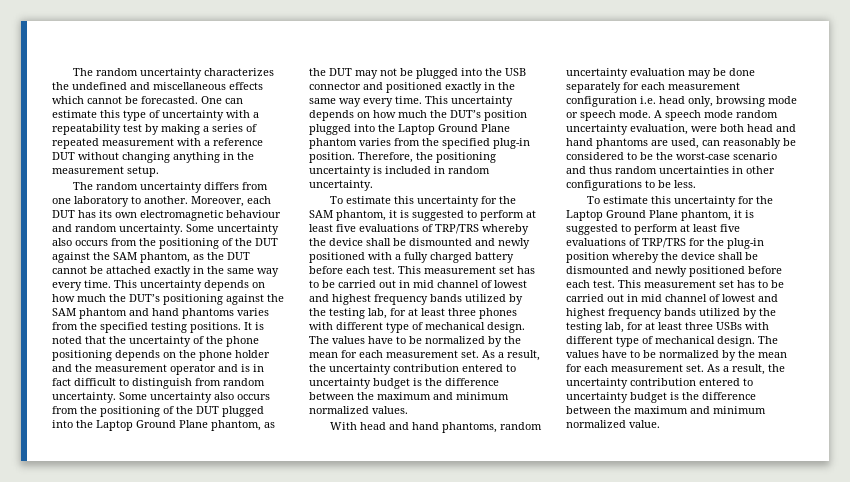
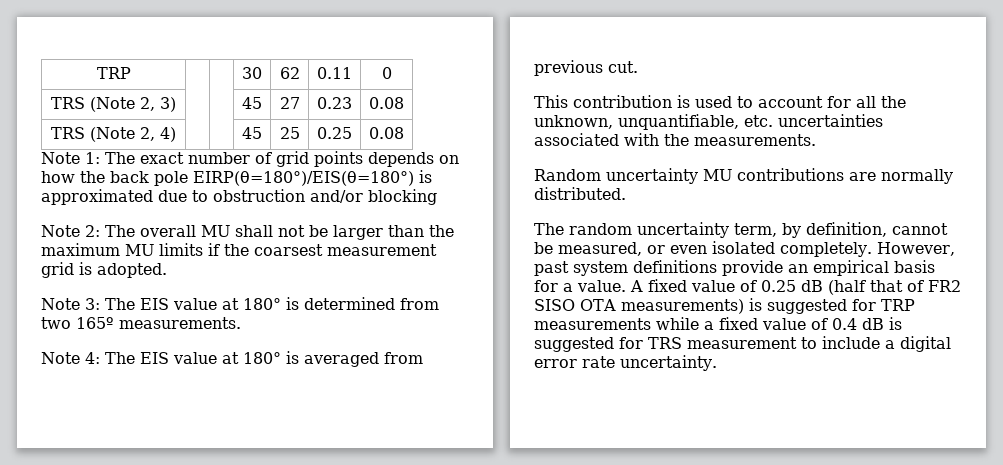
- The random uncertainty characterizes the undefined and miscellaneous effects which cannot be forecasted. One can estimate this type of uncertainty with a repeatability test by making a series of repeated measurement with a reference DUT without changing anything in the measurement setup.
- The random uncertainty differs from one laboratory to another. Moreover, each DUT has its own electromagnetic behaviour and random uncertainty. Some uncertainty also occurs from the positioning of the DUT against the SAM phantom, as the DUT cannot be attached exactly in the same way every time. This uncertainty depends on how much the DUT’s positioning against the SAM phantom and hand phantoms varies from the specified testing positions. It is noted that the uncertainty of the phone positioning depends on the phone holder and the measurement operator and is in fact difficult to distinguish from random uncertainty. Some uncertainty also occurs from the positioning of the DUT plugged into the Laptop Ground Plane phantom, as the DUT may not be plugged into the USB connector and positioned exactly in the same way every time. This uncertainty depends on how much the DUT’s position plugged into the Laptop Ground Plane phantom varies from the specified plug-in position. Therefore, the positioning uncertainty is included in random uncertainty.
- To estimate this uncertainty for the SAM phantom, it is suggested to perform at least five evaluations of TRP/TRS whereby the device shall be dismounted and newly positioned with a fully charged battery before each test. This measurement set has to be carried out in mid channel of lowest and highest frequency bands utilized by the testing lab, for at least three phones with different type of mechanical design. The values have to be normalized by the mean for each measurement set. As a result, the uncertainty contribution entered to uncertainty budget is the difference between the maximum and minimum normalized values.
- With head and hand phantoms, random uncertainty evaluation may be done separately for each measurement configuration i.e. head only, browsing mode or speech mode. A speech mode random uncertainty evaluation, were both head and hand phantoms are used, can reasonably be considered to be the worst-case scenario and thus random uncertainties in other configurations to be less.
- To estimate this uncertainty for the Laptop Ground Plane phantom, it is suggested to perform at least five evaluations of TRP/TRS for the plug-in position whereby the device shall be dismounted and newly positioned before each test. This measurement set has to be carried out in mid channel of lowest and highest frequency bands utilized by the testing lab, for at least three USBs with different type of mechanical design. The values have to be normalized by the mean for each measurement set. As a result, the uncertainty contribution entered to uncertainty budget is the difference between the maximum and minimum normalized value.
+ TRP | | | 30 | 62 | 0.11 | 0
+ TRS (Note 2, 3) | | | 45 | 27 | 0.23 | 0.08
+ TRS (Note 2, 4) | | | 45 | 25 | 0.25 | 0.08
+ Note 1: The exact number of grid points depends on how the back pole EIRP(θ=180°)/EIS(θ=180°) is approximated due to obstruction and/or blocking
+ Note 2: The overall MU shall not be larger than the maximum MU limits if the coarsest measurement grid is adopted.
+ Note 3: The EIS value at 180° is determined from two 165º measurements.
+ Note 4: The EIS value at 180° is averaged from previous cut.
+ This contribution is used to account for all the unknown, unquantifiable, etc. uncertainties associated with the measurements.
+ Random uncertainty MU contributions are normally distributed.
+ The random uncertainty term, by definition, cannot be measured, or even isolated completely. However, past system definitions provide an empirical basis for a value. A fixed value of 0.25 dB (half that of FR2 SISO OTA measurements) is suggested for TRP measurements while a fixed value of 0.4 dB is suggested for TRS measurement to include a digital error rate uncertainty.

